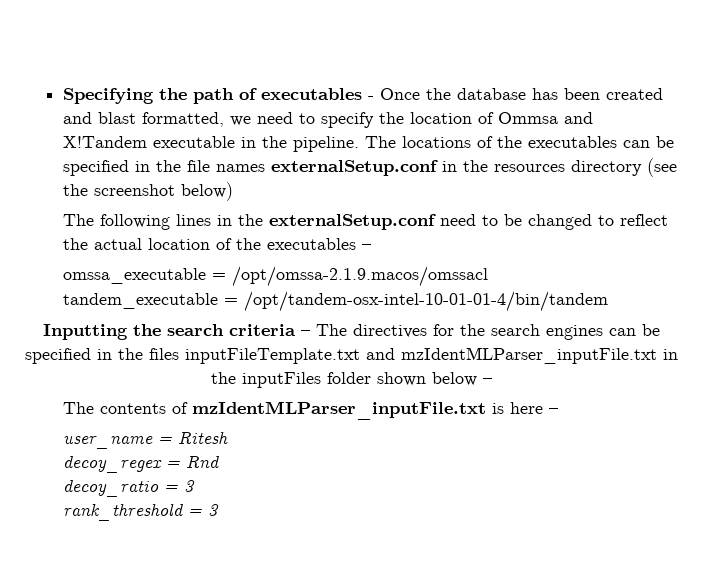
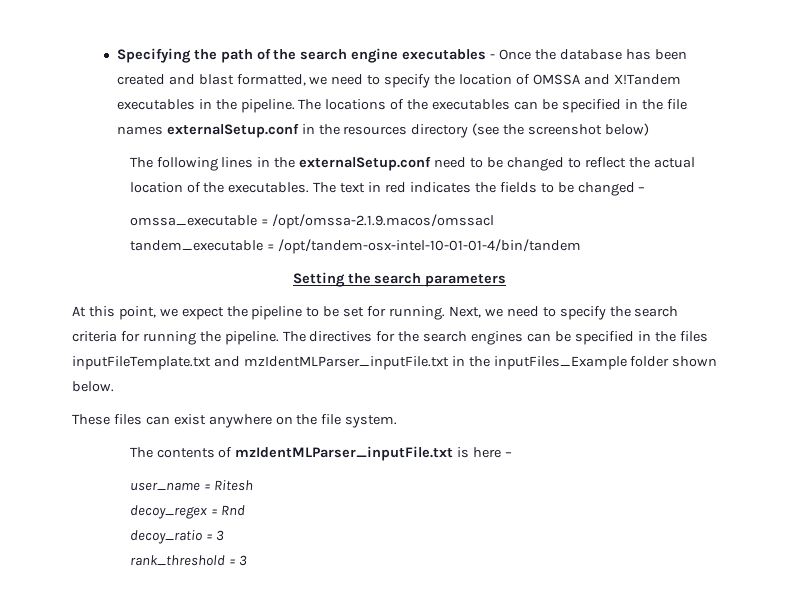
- Specifying the path of executables - Once the database has been created and blast formatted, we need to specify the location of Ommsa and X!Tandem executable in the pipeline.
+ Specifying the path of the search engine executables - Once the database has been created and blast formatted, we need to specify the location of OMSSA and X!Tandem executables in the pipeline.
- The following lines in the externalSetup.conf need to be changed to reflect the actual location of the executables –
+ The following lines in the externalSetup.conf need to be changed to reflect the actual location of the executables. The text in red indicates the fields to be changed –
- Inputting the search criteria – The directives for the search engines can be specified in the files inputFileTemplate.txt and mzIdentMLParser_inputFile.txt in the inputFiles folder shown below –
+ Setting the search parameters
+ At this point, we expect the pipeline to be set for running. Next, we need to specify the search criteria for running the pipeline. The directives for the search engines can be specified in the files inputFileTemplate.txt and mzIdentMLParser_inputFile.txt in the inputFiles_Example folder shown below.
+ These files can exist anywhere on the file system.

